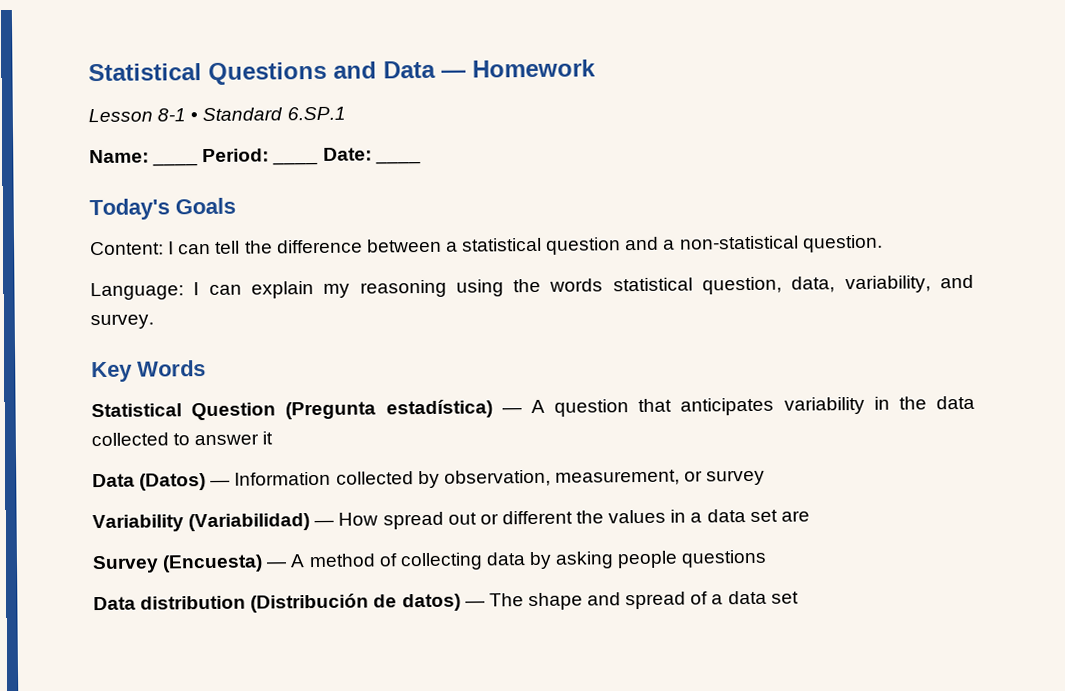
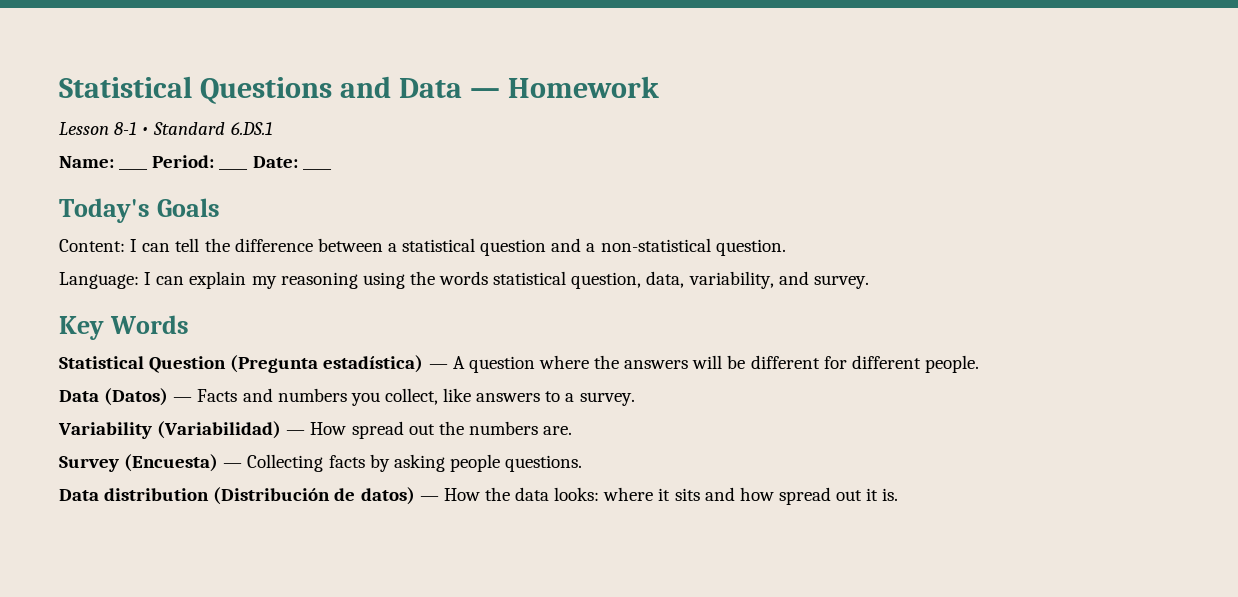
- Lesson 8-1 • Standard 6.SP.1
+ Lesson 8-1 • Standard 6.DS.1
- Statistical Question (Pregunta estadística) — A question that anticipates variability in the data collected to answer it
- Data (Datos) — Information collected by observation, measurement, or survey
+ Statistical Question (Pregunta estadística) — A question where the answers will be different for different people.
+ Data (Datos) — Facts and numbers you collect, like answers to a survey.
- Variability (Variabilidad) — How spread out or different the values in a data set are
- Survey (Encuesta) — A method of collecting data by asking people questions
+ Variability (Variabilidad) — How spread out the numbers are.
+ Survey (Encuesta) — Collecting facts by asking people questions.
- Data distribution (Distribución de datos) — The shape and spread of a data set
+ Data distribution (Distribución de datos) — How the data looks: where it sits and how spread out it is.

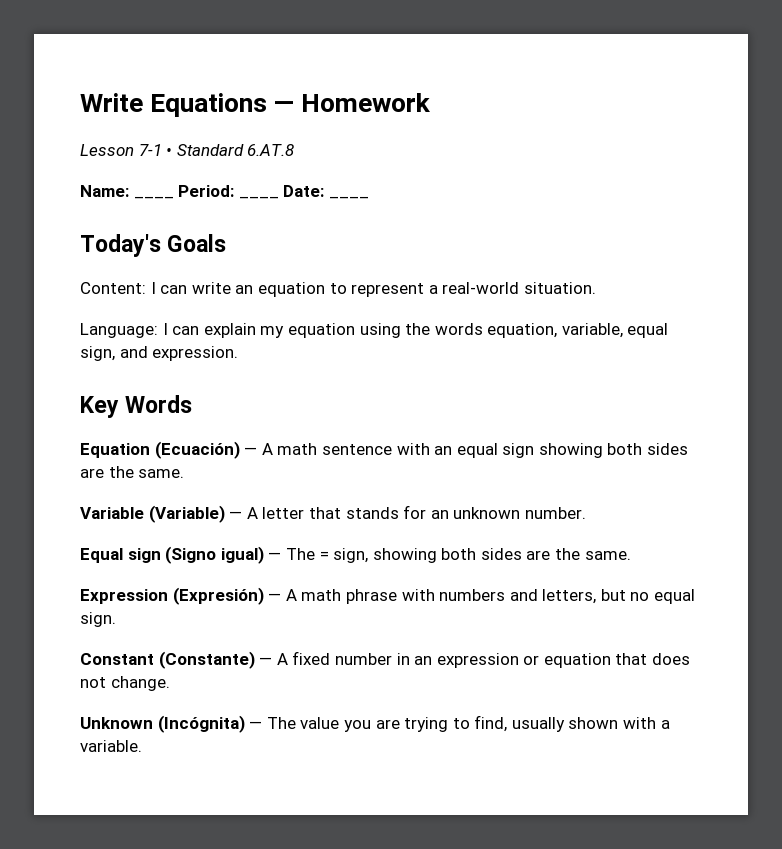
- Statistical Questions and Data — Homework
+ Write Equations — Homework
- Lesson 8-1 • Standard 6.DS.1
+ Lesson 7-1 • Standard 6.AT.8
- Content: I can tell the difference between a statistical question and a non-statistical question.
+ Content: I can write an equation to represent a real-world situation.
- Language: I can explain my reasoning using the words statistical question, data, variability, and survey.
+ Language: I can explain my equation using the words equation, variable, equal sign, and expression.
  Key Words
- Statistical Question (Pregunta estadística) — A question where the answers will be different for different people.
- Data (Datos) — Facts and numbers you collect, like answers to a survey.
- Variability (Variabilidad) — How spread out the numbers are.
- Survey (Encuesta) — Collecting facts by asking people questions.
- Data distribution (Distribución de datos) — How the data looks: where it sits and how spread out it is.
+ Equation (Ecuación) — A math sentence with an equal sign showing both sides are the same.
+ Variable (Variable) — A letter that stands for an unknown number.
+ Equal sign (Signo igual) — The = sign, showing both sides are the same.
+ Expression (Expresión) — A math phrase with numbers and letters, but no equal sign.
+ Constant (Constante) — A fixed number in an expression or equation that does not change.
+ Unknown (Incógnita) — The value you are trying to find, usually shown with a variable.

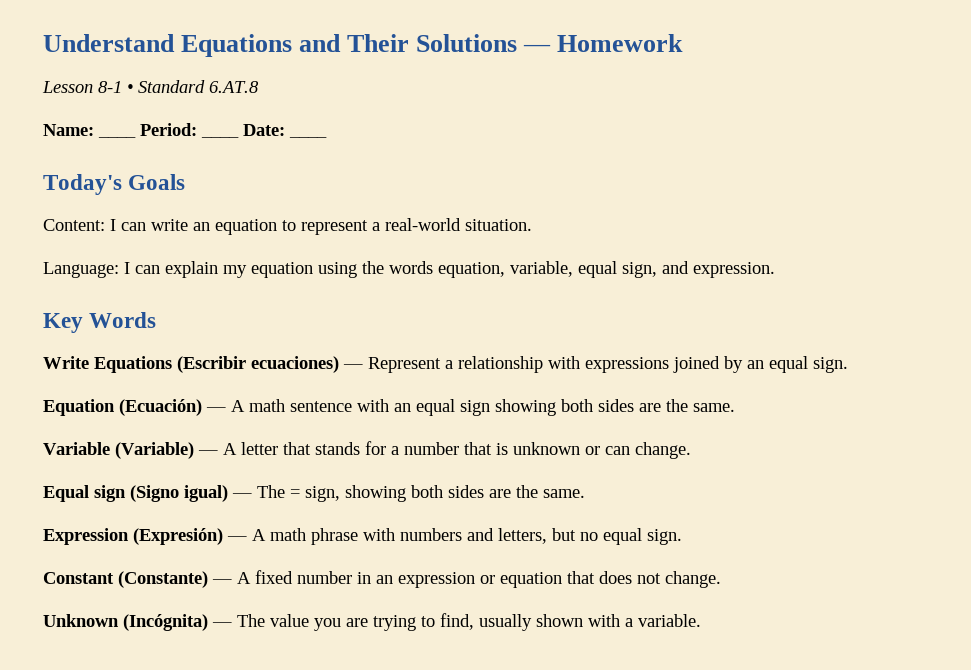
- Write Equations — Homework
+ Understand Equations and Their Solutions — Homework
- Lesson 7-1 • Standard 6.AT.8
+ Lesson 8-1 • Standard 6.AT.8
+ Write Equations (Escribir ecuaciones) — Represent a relationship with expressions joined by an equal sign.
- Variable (Variable) — A letter that stands for an unknown number.
+ Variable (Variable) — A letter that stands for a number that is unknown or can change.

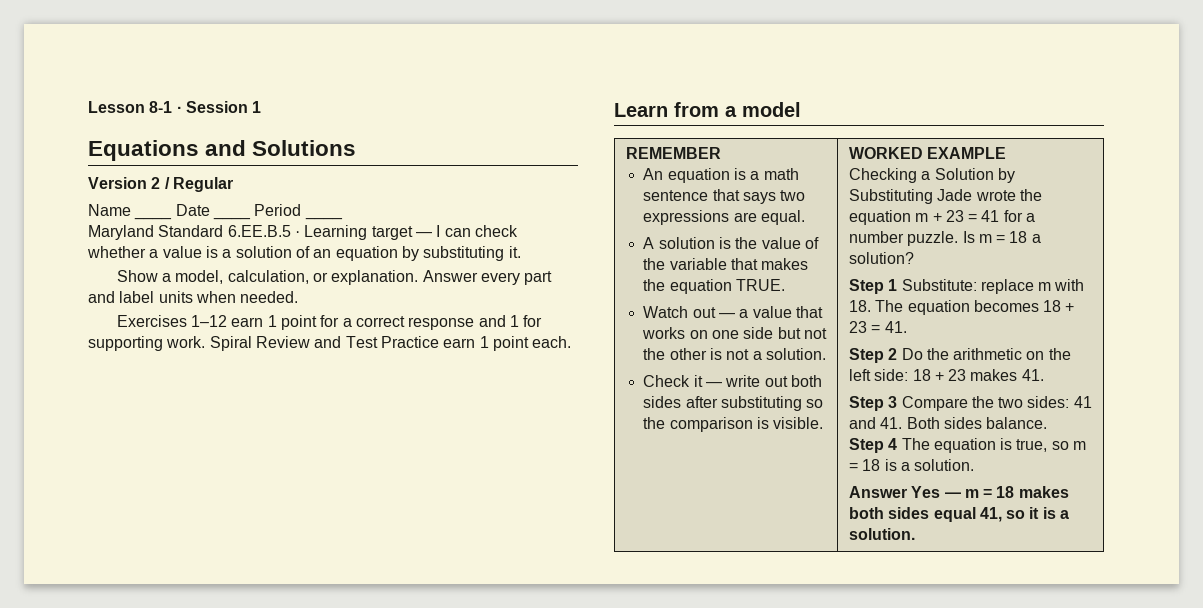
- Understand Equations and Their Solutions — Homework
- Lesson 8-1 • Standard 6.AT.8
- Name: ____ Period: ____ Date: ____
- Today's Goals
- Content: I can write an equation to represent a real-world situation.
- Language: I can explain my equation using the words equation, variable, equal sign, and expression.
- Key Words
- Write Equations (Escribir ecuaciones) — Represent a relationship with expressions joined by an equal sign.
- Equation (Ecuación) — A math sentence with an equal sign showing both sides are the same.
- Variable (Variable) — A letter that stands for a number that is unknown or can change.
- Equal sign (Signo igual) — The = sign, showing both sides are the same.
- Expression (Expresión) — A math phrase with numbers and letters, but no equal sign.
- Constant (Constante) — A fixed number in an expression or equation that does not change.
- Unknown (Incógnita) — The value you are trying to find, usually shown with a variable.
+ Lesson 8-1 · Session 1
+ Equations and Solutions
+ Version 2 / Regular
+ Name ____ Date ____ Period ____
+ Maryland Standard 6.EE.B.5 · Learning target — I can check whether a value is a solution of an equation by substituting it.
+ Show a model, calculation, or explanation. Answer every part and label units when needed.
+ Exercises 1–12 earn 1 point for a correct response and 1 for supporting work. Spiral Review and Test Practice earn 1 point each.
+ Learn from a model
+ REMEMBER
+ An equation is a math sentence that says two expressions are equal.
+ A solution is the value of the variable that makes the equation TRUE.
+ Watch out — a value that works on one side but not the other is not a solution.
+ Check it — write out both sides after substituting so the comparison is visible. | WORKED EXAMPLE
+ Checking a Solution by Substituting Jade wrote the equation m + 23 = 41 for a number puzzle. Is m = 18 a solution?
+ Step 1 Substitute: replace m with 18. The equation becomes 18 + 23 = 41.
+ Step 2 Do the arithmetic on the left side: 18 + 23 makes 41.
+ Step 3 Compare the two sides: 41 and 41. Both sides balance.
+ Step 4 The equation is true, so m = 18 is a solution.
+ Answer Yes — m = 18 makes both sides equal 41, so it is a solution.

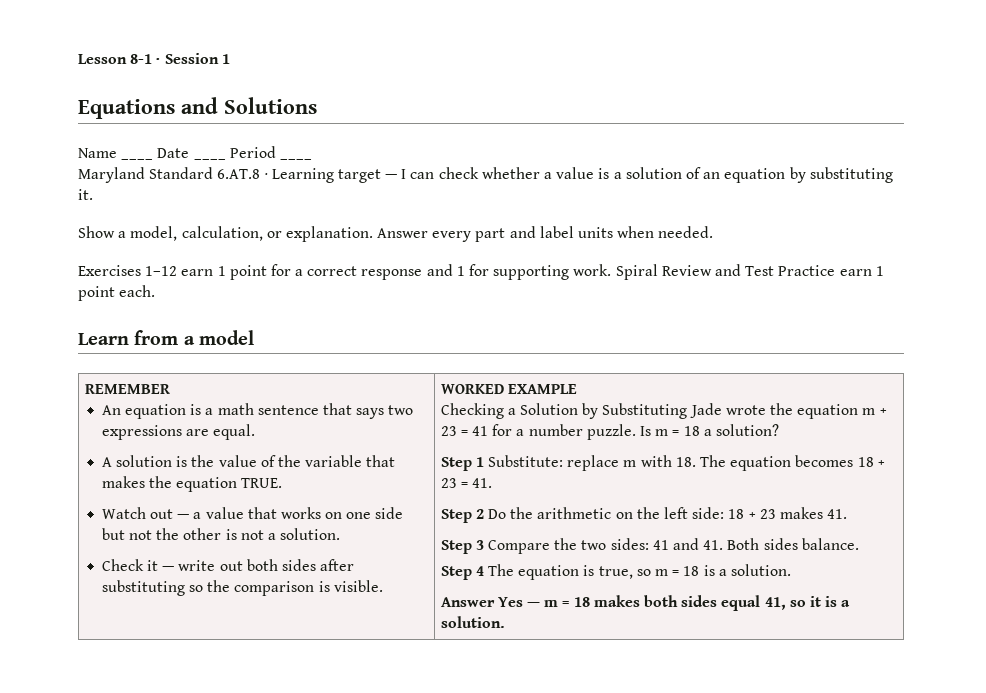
- Version 2 / Regular
- Maryland Standard 6.EE.B.5 · Learning target — I can check whether a value is a solution of an equation by substituting it.
+ Maryland Standard 6.AT.8 · Learning target — I can check whether a value is a solution of an equation by substituting it.

